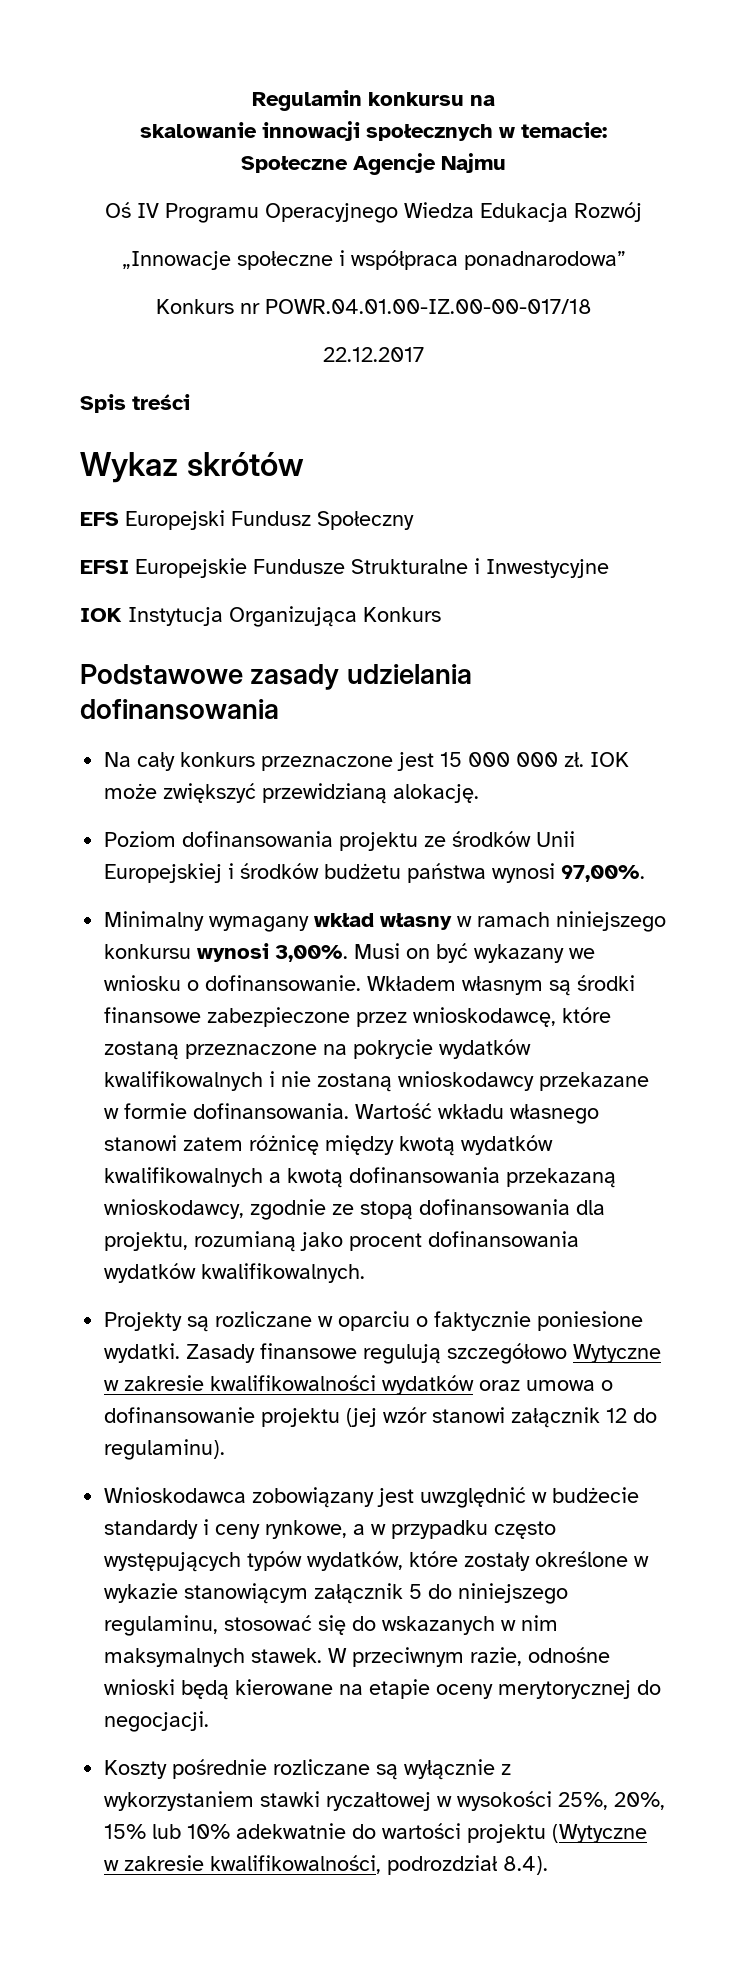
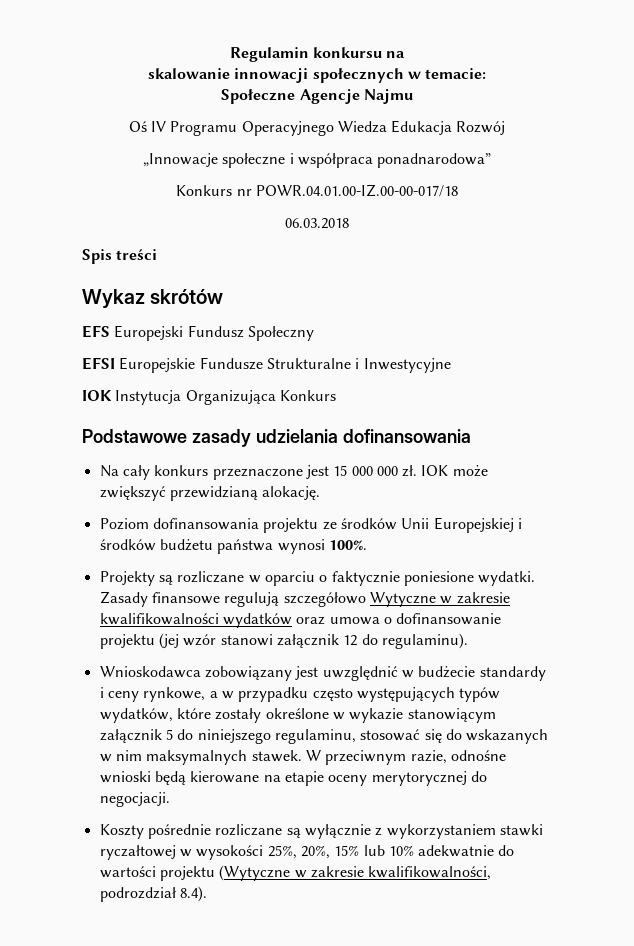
- 22.12.2017
+ 06.03.2018
- Poziom dofinansowania projektu ze środków Unii Europejskiej i środków budżetu państwa wynosi 97,00%.
- Minimalny wymagany wkład własny w ramach niniejszego konkursu wynosi 3,00%. Musi on być wykazany we wniosku o dofinansowanie. Wkładem własnym są środki finansowe zabezpieczone przez wnioskodawcę, które zostaną przeznaczone na pokrycie wydatków kwalifikowalnych i nie zostaną wnioskodawcy przekazane w formie dofinansowania. Wartość wkładu własnego stanowi zatem różnicę między kwotą wydatków kwalifikowalnych a kwotą dofinansowania przekazaną wnioskodawcy, zgodnie ze stopą dofinansowania dla projektu, rozumianą jako procent dofinansowania wydatków kwalifikowalnych.
+ Poziom dofinansowania projektu ze środków Unii Europejskiej i środków budżetu państwa wynosi 100%.

